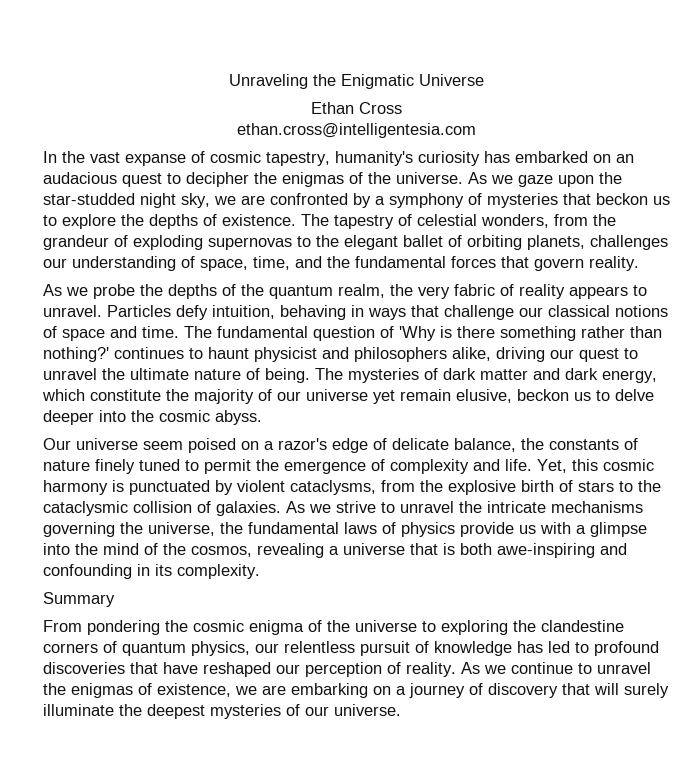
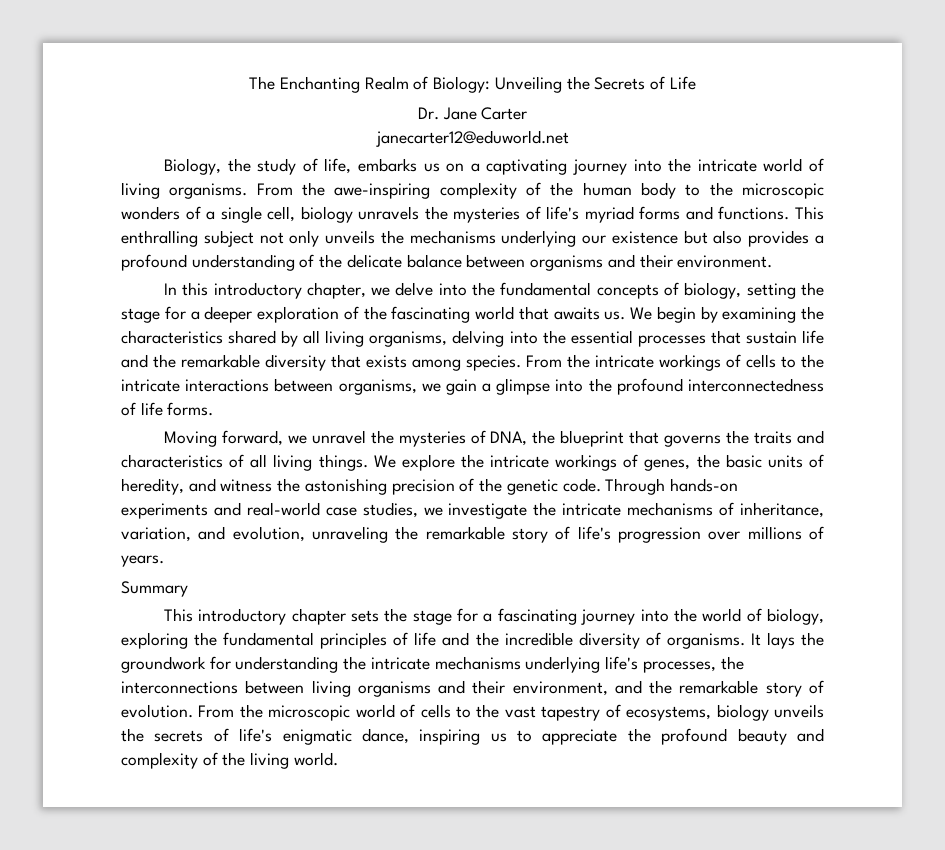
- Unraveling the Enigmatic Universe
- Ethan Cross
- ethan.cross@intelligentesia.com
- In the vast expanse of cosmic tapestry, humanity's curiosity has embarked on an audacious quest to decipher the enigmas of the universe. As we gaze upon the star-studded night sky, we are confronted by a symphony of mysteries that beckon us to explore the depths of existence. The tapestry of celestial wonders, from the grandeur of exploding supernovas to the elegant ballet of orbiting planets, challenges our understanding of space, time, and the fundamental forces that govern reality.
- As we probe the depths of the quantum realm, the very fabric of reality appears to unravel. Particles defy intuition, behaving in ways that challenge our classical notions of space and time. The fundamental question of 'Why is there something rather than nothing?' continues to haunt physicist and philosophers alike, driving our quest to unravel the ultimate nature of being. The mysteries of dark matter and dark energy, which constitute the majority of our universe yet remain elusive, beckon us to delve deeper into the cosmic abyss.
- Our universe seem poised on a razor's edge of delicate balance, the constants of nature finely tuned to permit the emergence of complexity and life. Yet, this cosmic harmony is punctuated by violent cataclysms, from the explosive birth of stars to the cataclysmic collision of galaxies. As we strive to unravel the intricate mechanisms governing the universe, the fundamental laws of physics provide us with a glimpse into the mind of the cosmos, revealing a universe that is both awe-inspiring and confounding in its complexity.
+ The Enchanting Realm of Biology: Unveiling the Secrets of Life
+ Dr. Jane Carter
+ janecarter12@eduworld.net
+ Biology, the study of life, embarks us on a captivating journey into the intricate world of living organisms. From the awe-inspiring complexity of the human body to the microscopic wonders of a single cell, biology unravels the mysteries of life's myriad forms and functions. This enthralling subject not only unveils the mechanisms underlying our existence but also provides a profound understanding of the delicate balance between organisms and their environment.
+ In this introductory chapter, we delve into the fundamental concepts of biology, setting the stage for a deeper exploration of the fascinating world that awaits us. We begin by examining the characteristics shared by all living organisms, delving into the essential processes that sustain life and the remarkable diversity that exists among species. From the intricate workings of cells to the intricate interactions between organisms, we gain a glimpse into the profound interconnectedness of life forms.
+ Moving forward, we unravel the mysteries of DNA, the blueprint that governs the traits and characteristics of all living things. We explore the intricate workings of genes, the basic units of heredity, and witness the astonishing precision of the genetic code. Through hands-on experiments and real-world case studies, we investigate the intricate mechanisms of inheritance, variation, and evolution, unraveling the remarkable story of life's progression over millions of years.
  Summary
- From pondering the cosmic enigma of the universe to exploring the clandestine corners of quantum physics, our relentless pursuit of knowledge has led to profound discoveries that have reshaped our perception of reality. As we continue to unravel the enigmas of existence, we are embarking on a journey of discovery that will surely illuminate the deepest mysteries of our universe.
+ This introductory chapter sets the stage for a fascinating journey into the world of biology, exploring the fundamental principles of life and the incredible diversity of organisms. It lays the groundwork for understanding the intricate mechanisms underlying life's processes, the interconnections between living organisms and their environment, and the remarkable story of evolution. From the microscopic world of cells to the vast tapestry of ecosystems, biology unveils the secrets of life's enigmatic dance, inspiring us to appreciate the profound beauty and complexity of the living world.

